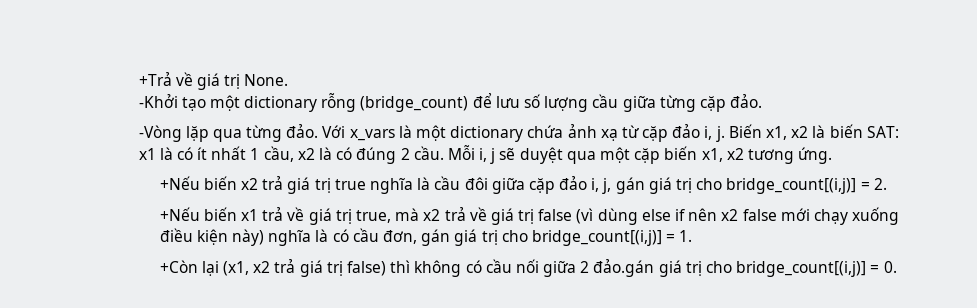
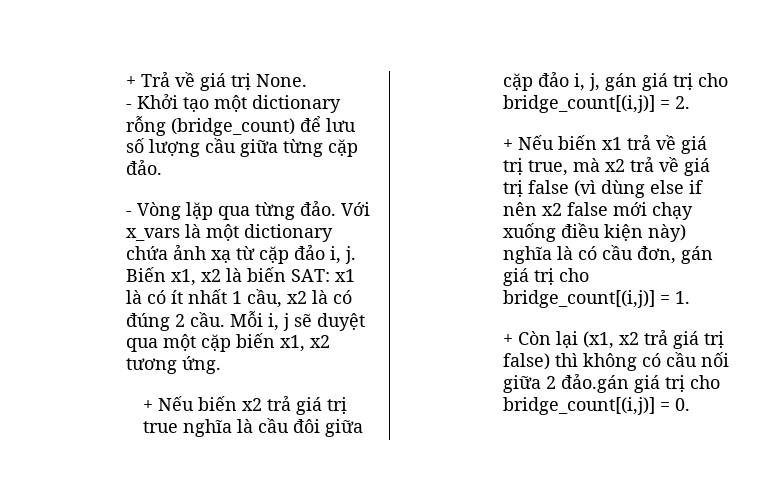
- +Trả về giá trị None.
+ + Trả về giá trị None.
- -Khởi tạo một dictionary rỗng (bridge_count) để lưu số lượng cầu giữa từng cặp đảo.
+ - Khởi tạo một dictionary rỗng (bridge_count) để lưu số lượng cầu giữa từng cặp đảo.
- -Vòng lặp qua từng đảo.
+ - Vòng lặp qua từng đảo.
- +Nếu biến x2 trả giá trị true nghĩa là cầu đôi giữa cặp đảo i, j, gán giá trị cho bridge_count[(i,j)] = 2.
+ + Nếu biến x2 trả giá trị true nghĩa là cầu đôi giữa cặp đảo i, j, gán giá trị cho bridge_count[(i,j)] = 2.
- +Nếu biến x1 trả về giá trị true, mà x2 trả về giá trị false (vì dùng else if nên x2 false mới chạy xuống điều kiện này) nghĩa là có cầu đơn, gán giá trị cho bridge_count[(i,j)] = 1.
+ + Nếu biến x1 trả về giá trị true, mà x2 trả về giá trị false (vì dùng else if nên x2 false mới chạy xuống điều kiện này) nghĩa là có cầu đơn, gán giá trị cho bridge_count[(i,j)] = 1.
- +Còn lại (x1, x2 trả giá trị false) thì không có cầu nối giữa 2 đảo.gán giá trị cho bridge_count[(i,j)] = 0.
+ + Còn lại (x1, x2 trả giá trị false) thì không có cầu nối giữa 2 đảo.gán giá trị cho bridge_count[(i,j)] = 0.

